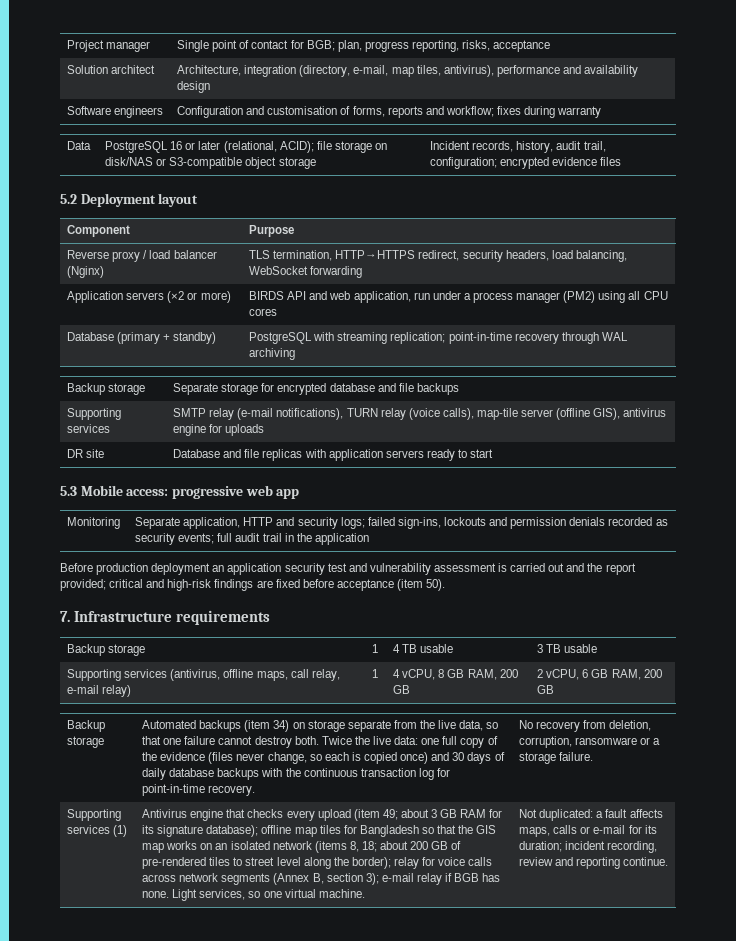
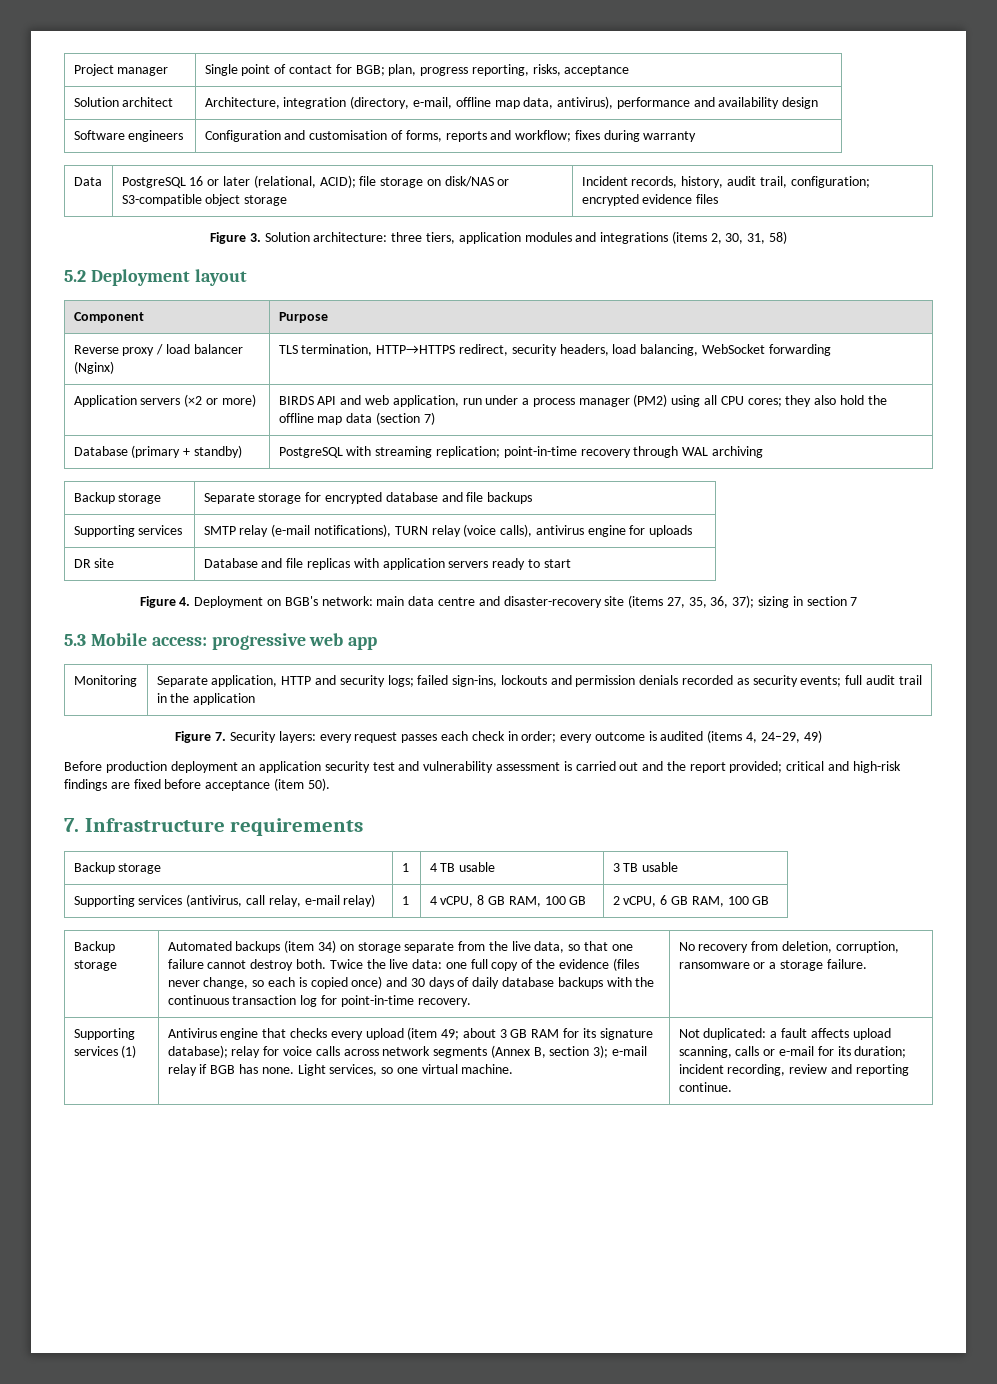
- Solution architect | Architecture, integration (directory, e-mail, map tiles, antivirus), performance and availability design
+ Solution architect | Architecture, integration (directory, e-mail, offline map data, antivirus), performance and availability design
+ Figure 3. Solution architecture: three tiers, application modules and integrations (items 2, 30, 31, 58)
- Application servers (×2 or more) | BIRDS API and web application, run under a process manager (PM2) using all CPU cores
+ Application servers (×2 or more) | BIRDS API and web application, run under a process manager (PM2) using all CPU cores; they also hold the offline map data (section 7)
- Supporting services | SMTP relay (e-mail notifications), TURN relay (voice calls), map-tile server (offline GIS), antivirus engine for uploads
+ Supporting services | SMTP relay (e-mail notifications), TURN relay (voice calls), antivirus engine for uploads
+ Figure 4. Deployment on BGB's network: main data centre and disaster-recovery site (items 27, 35, 36, 37); sizing in section 7
+ Figure 7. Security layers: every request passes each check in order; every outcome is audited (items 4, 24–29, 49)
- Supporting services (antivirus, offline maps, call relay, e-mail relay) | 1 | 4 vCPU, 8 GB RAM, 200 GB | 2 vCPU, 6 GB RAM, 200 GB
+ Supporting services (antivirus, call relay, e-mail relay) | 1 | 4 vCPU, 8 GB RAM, 100 GB | 2 vCPU, 6 GB RAM, 100 GB
- Antivirus engine that checks every upload (item 49; about 3 GB RAM for its signature database); offline map tiles for Bangladesh so that the GIS map works on an isolated network (items 8, 18; about 200 GB of pre-rendered tiles to street level along the border); relay for voice calls across network segments (Annex B, section 3); e-mail relay if BGB has none.
+ Antivirus engine that checks every upload (item 49; about 3 GB RAM for its signature database); relay for voice calls across network segments (Annex B, section 3); e-mail relay if BGB has none.
- Not duplicated: a fault affects maps, calls or e-mail for its duration; incident recording, review and reporting continue.
+ Not duplicated: a fault affects upload scanning, calls or e-mail for its duration; incident recording, review and reporting continue.

